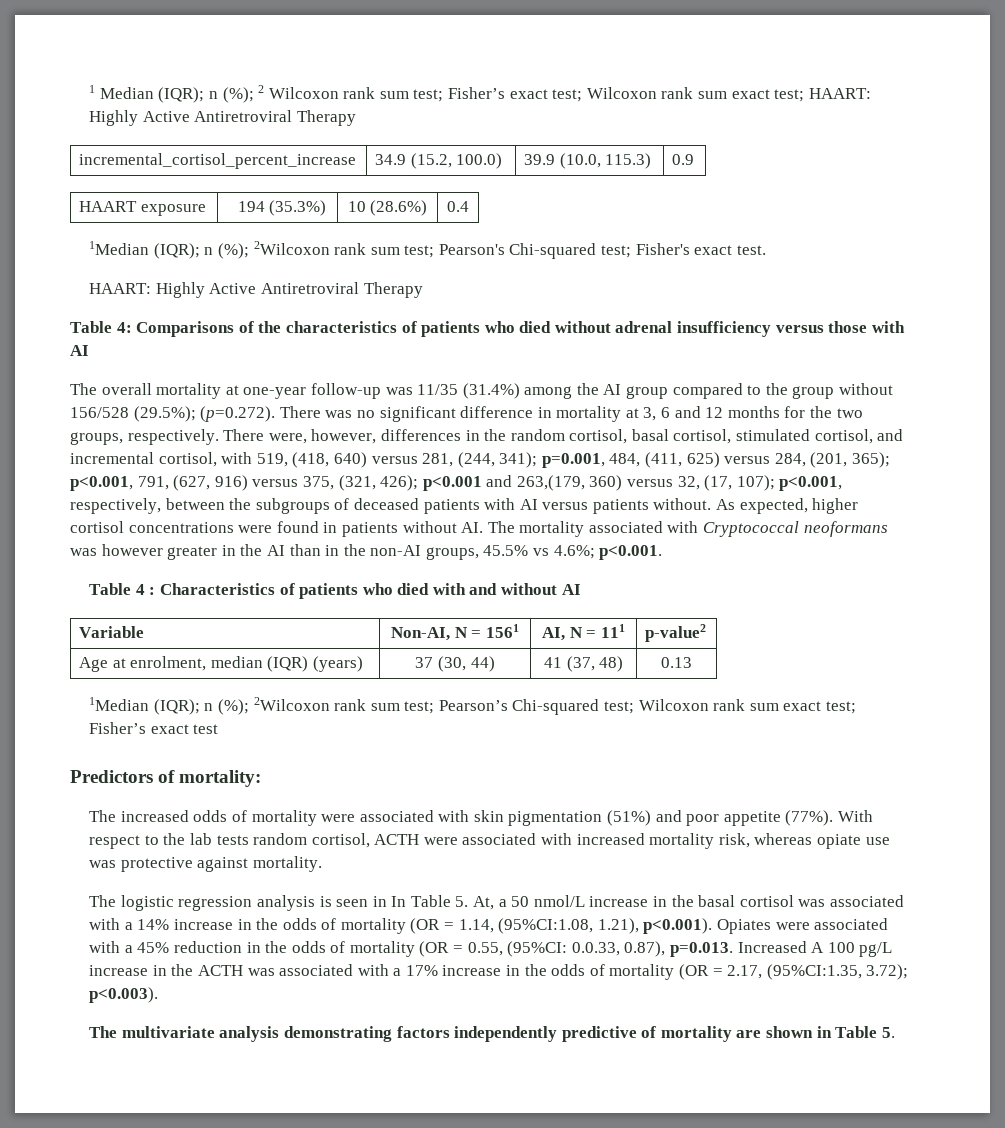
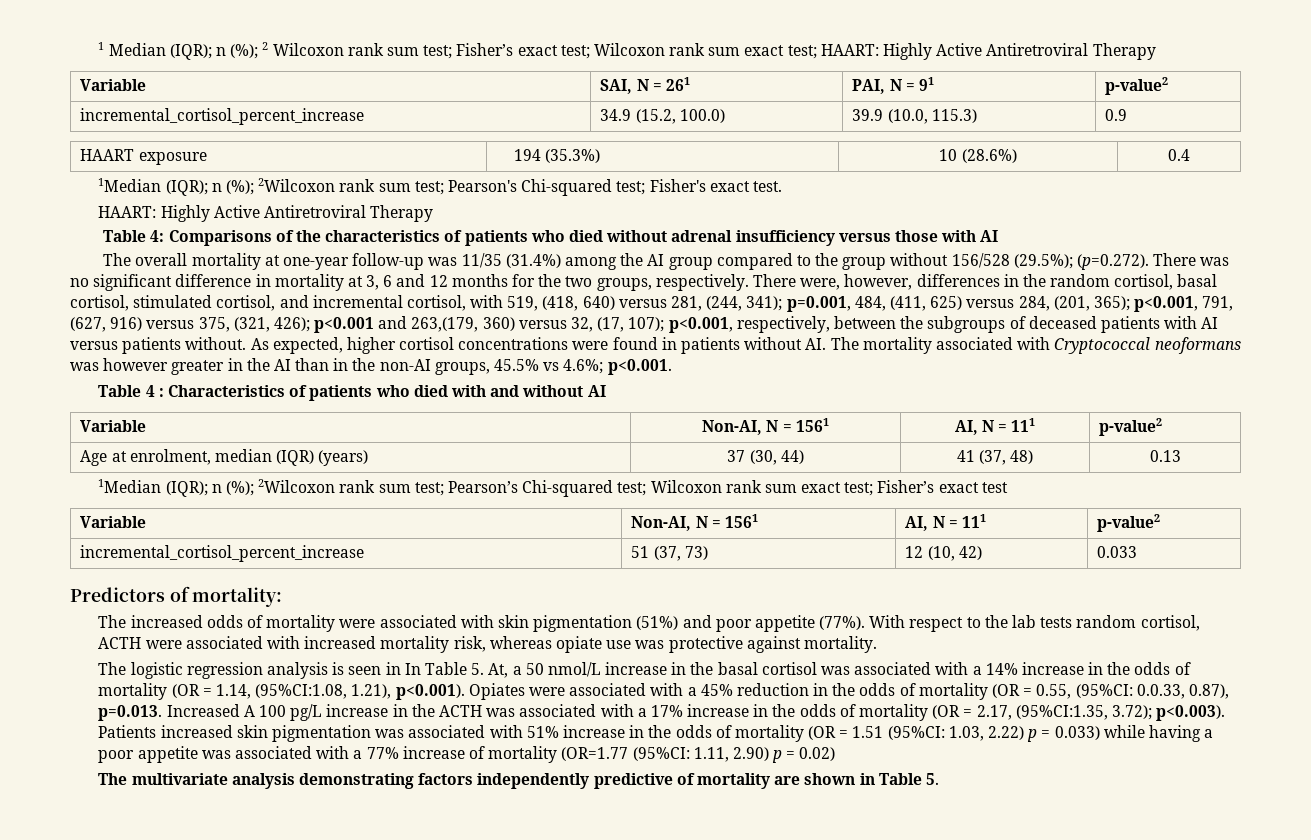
+ Variable | SAI, N = 261 | PAI, N = 91 | p-value2
  1Median (IQR); n (%); 2Wilcoxon rank sum test; Pearson’s Chi-squared test; Wilcoxon rank sum exact test; Fisher’s exact test
+ Variable | Non-AI, N = 1561 | AI, N = 111 | p-value2
+ incremental_cortisol_percent_increase | 51 (37, 73) | 12 (10, 42) | 0.033
- p<0.003).
+ p<0.003). Patients increased skin pigmentation was associated with 51% increase in the odds of mortality (OR = 1.51 (95%CI: 1.03, 2.22) p = 0.033) while having a poor appetite was associated with a 77% increase of mortality (OR=1.77 (95%CI: 1.11, 2.90) p = 0.02)

